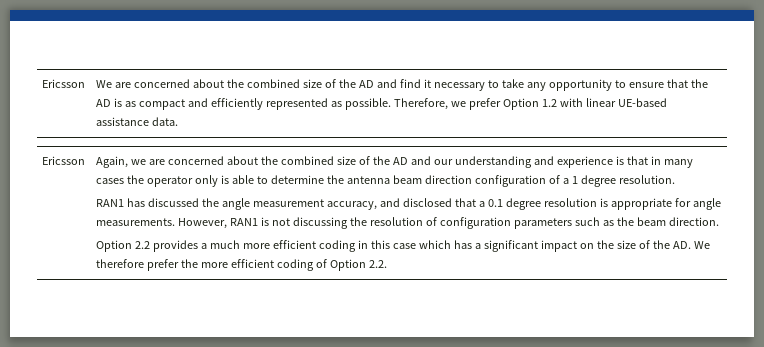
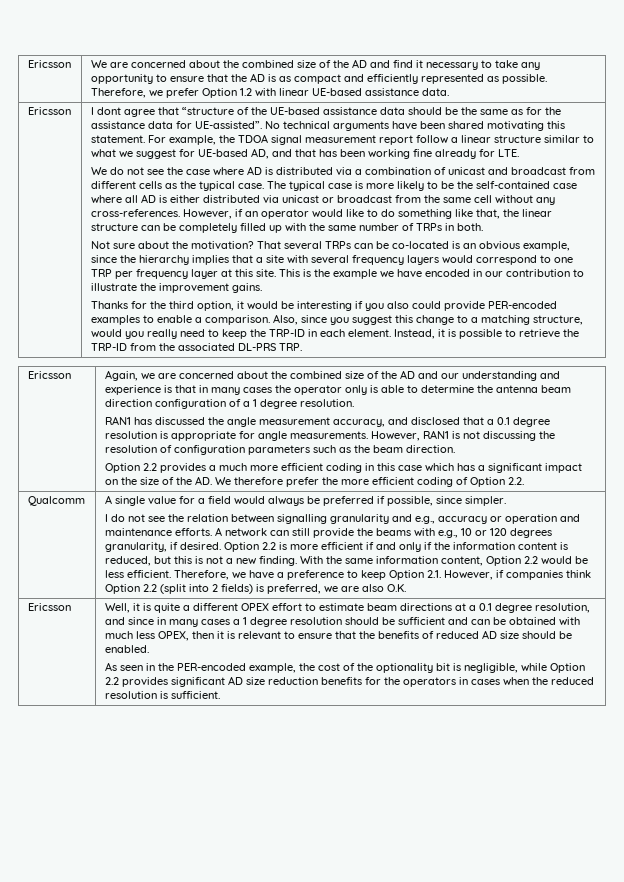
+ Ericsson | I dont agree that “structure of the UE-based assistance data should be the same as for the assistance data for UE-assisted”. No technical arguments have been shared motivating this statement. For example, the TDOA signal measurement report follow a linear structure similar to what we suggest for UE-based AD, and that has been working fine already for LTE.
+ We do not see the case where AD is distributed via a combination of unicast and broadcast from different cells as the typical case. The typical case is more likely to be the self-contained case where all AD is either distributed via unicast or broadcast from the same cell without any cross-references. However, if an operator would like to do something like that, the linear structure can be completely filled up with the same number of TRPs in both.
+ Not sure about the motivation? That several TRPs can be co-located is an obvious example, since the hierarchy implies that a site with several frequency layers would correspond to one TRP per frequency layer at this site. This is the example we have encoded in our contribution to illustrate the improvement gains.
+ Thanks for the third option, it would be interesting if you also could provide PER-encoded examples to enable a comparison. Also, since you suggest this change to a matching structure, would you really need to keep the TRP-ID in each element. Instead, it is possible to retrieve the TRP-ID from the associated DL-PRS TRP.
+ Qualcomm | A single value for a field would always be preferred if possible, since simpler.
+ I do not see the relation between signalling granularity and e.g., accuracy or operation and maintenance efforts. A network can still provide the beams with e.g., 10 or 120 degrees granularity, if desired. Option 2.2 is more efficient if and only if the information content is reduced, but this is not a new finding. With the same information content, Option 2.2 would be less efficient. Therefore, we have a preference to keep Option 2.1. However, if companies think Option 2.2 (split into 2 fields) is preferred, we are also O.K.
+ Ericsson | Well, it is quite a different OPEX effort to estimate beam directions at a 0.1 degree resolution, and since in many cases a 1 degree resolution should be sufficient and can be obtained with much less OPEX, then it is relevant to ensure that the benefits of reduced AD size should be enabled.
+ As seen in the PER-encoded example, the cost of the optionality bit is negligible, while Option 2.2 provides significant AD size reduction benefits for the operators in cases when the reduced resolution is sufficient.

